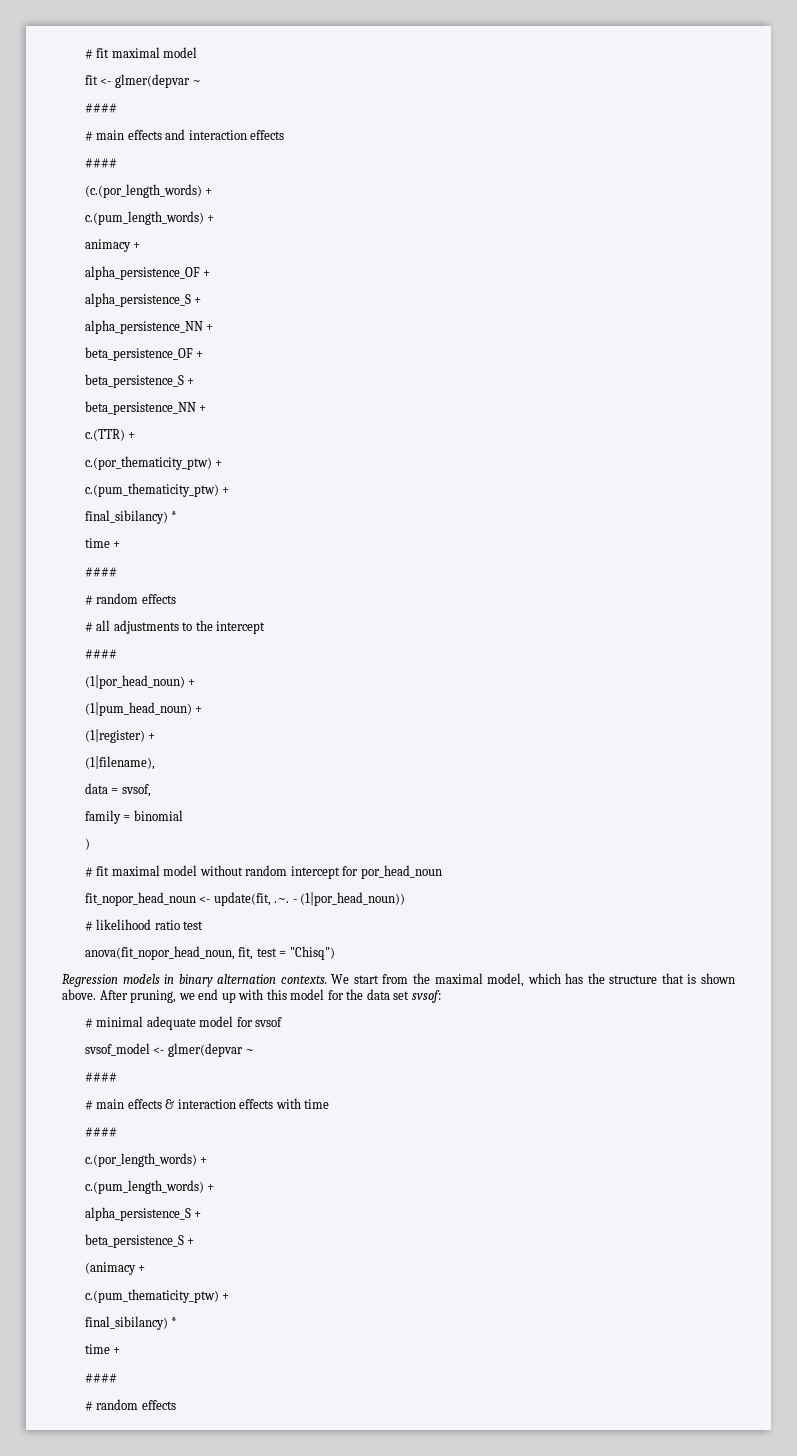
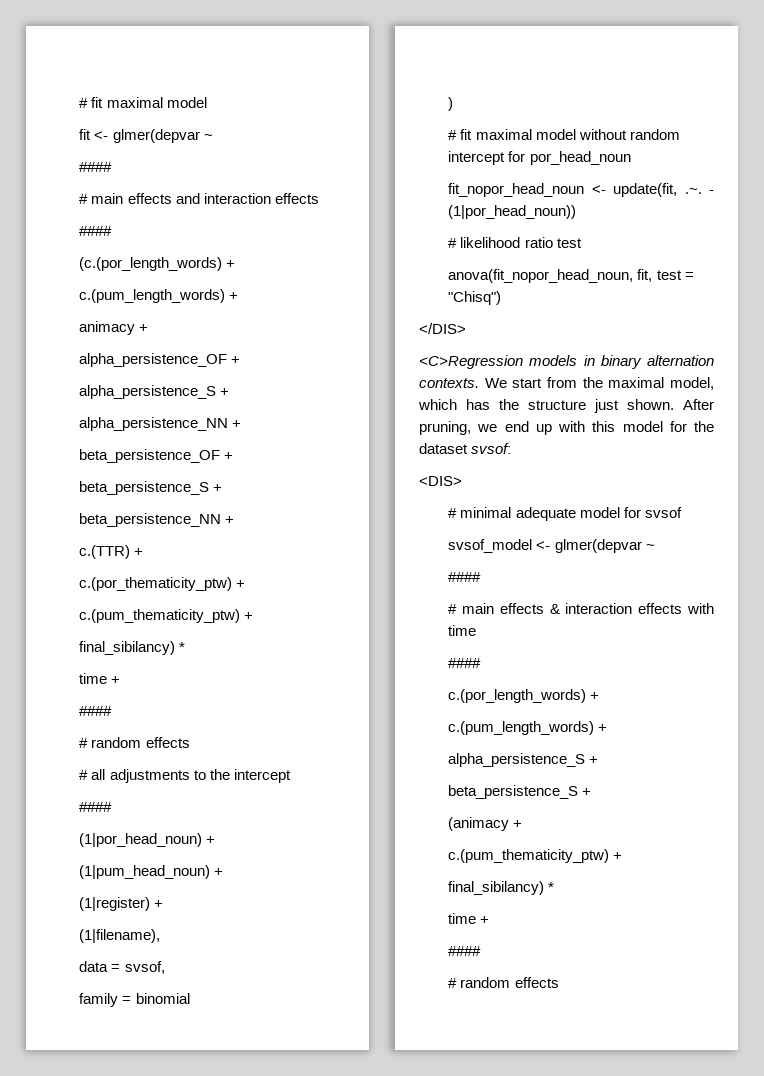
- Regression models in binary alternation contexts.
+ </DIS>
+ <C>Regression models in binary alternation contexts.
- We start from the maximal model, which has the structure that is shown above.
+ We start from the maximal model, which has the structure just shown.
- After pruning, we end up with this model for the data set svsof:
+ After pruning, we end up with this model for the dataset svsof:
+ <DIS>

